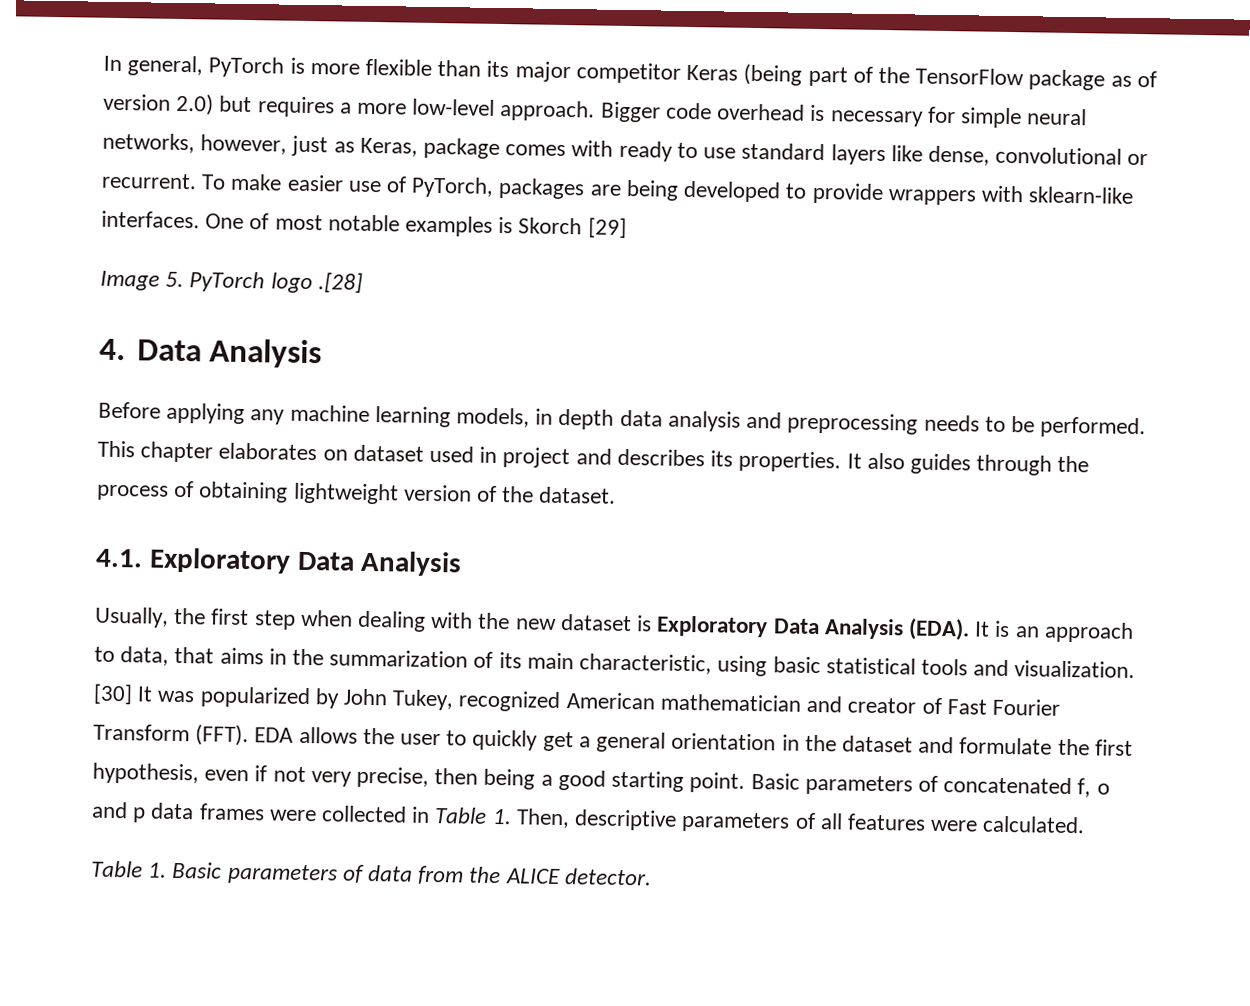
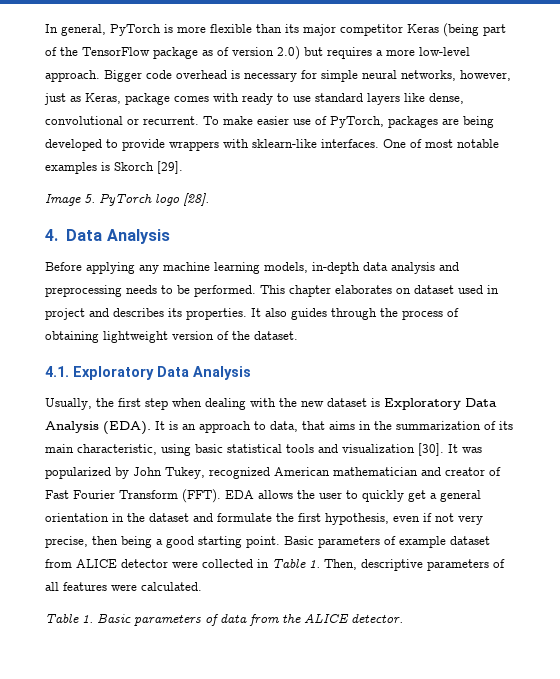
- One of most notable examples is Skorch [29]
+ One of most notable examples is Skorch [29].
- Image 5. PyTorch logo .[28]
+ Image 5. PyTorch logo [28].
- Before applying any machine learning models, in depth data analysis and preprocessing needs to be performed.
+ Before applying any machine learning models, in-depth data analysis and preprocessing needs to be performed.
- It is an approach to data, that aims in the summarization of its main characteristic, using basic statistical tools and visualization. [30] It was popularized by John Tukey, recognized American mathematician and creator of Fast Fourier Transform (FFT).
+ It is an approach to data, that aims in the summarization of its main characteristic, using basic statistical tools and visualization [30]. It was popularized by John Tukey, recognized American mathematician and creator of Fast Fourier Transform (FFT).
- Basic parameters of concatenated f, o and p data frames were collected in Table 1. Then, descriptive parameters of all features were calculated.
+ Basic parameters of example dataset from ALICE detector were collected in Table 1. Then, descriptive parameters of all features were calculated.

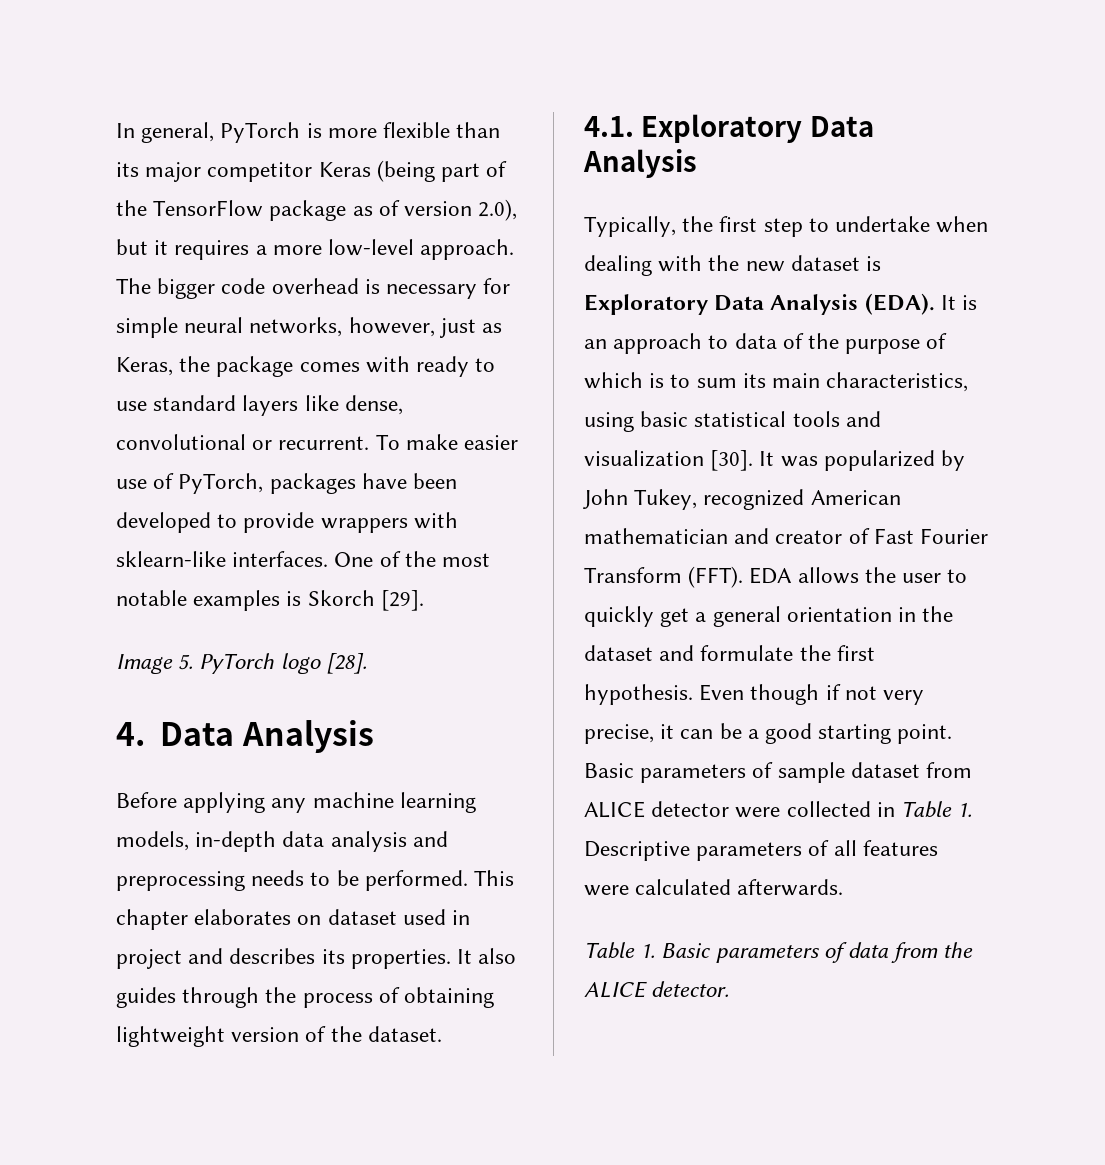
- In general, PyTorch is more flexible than its major competitor Keras (being part of the TensorFlow package as of version 2.0) but requires a more low-level approach.
+ In general, PyTorch is more flexible than its major competitor Keras (being part of the TensorFlow package as of version 2.0), but it requires a more low-level approach.
- Bigger code overhead is necessary for simple neural networks, however, just as Keras, package comes with ready to use standard layers like dense, convolutional or recurrent.
+ The bigger code overhead is necessary for simple neural networks, however, just as Keras, the package comes with ready to use standard layers like dense, convolutional or recurrent.
- To make easier use of PyTorch, packages are being developed to provide wrappers with sklearn-like interfaces.
+ To make easier use of PyTorch, packages have been developed to provide wrappers with sklearn-like interfaces.
- One of most notable examples is Skorch [29].
+ One of the most notable examples is Skorch [29].
- Usually, the first step when dealing with the new dataset is Exploratory Data Analysis (EDA).
+ Typically, the first step to undertake when dealing with the new dataset is Exploratory Data Analysis (EDA).
- It is an approach to data, that aims in the summarization of its main characteristic, using basic statistical tools and visualization [30].
+ It is an approach to data of the purpose of which is to sum its main characteristics, using basic statistical tools and visualization [30].
- EDA allows the user to quickly get a general orientation in the dataset and formulate the first hypothesis, even if not very precise, then being a good starting point.
+ EDA allows the user to quickly get a general orientation in the dataset and formulate the first hypothesis. Even though if not very precise, it can be a good starting point.
- Basic parameters of example dataset from ALICE detector were collected in Table 1. Then, descriptive parameters of all features were calculated.
+ Basic parameters of sample dataset from ALICE detector were collected in Table 1. Descriptive parameters of all features were calculated afterwards.

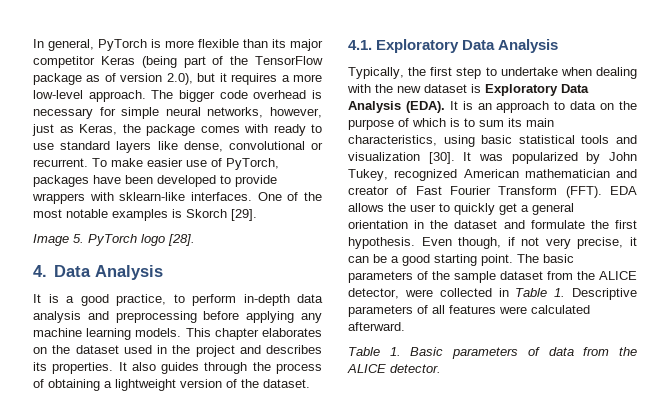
- Before applying any machine learning models, in-depth data analysis and preprocessing needs to be performed.
+ It is a good practice, to perform in-depth data analysis and preprocessing before applying any machine learning models.
- This chapter elaborates on dataset used in project and describes its properties.
+ This chapter elaborates on the dataset used in the project and describes its properties.
- It also guides through the process of obtaining lightweight version of the dataset.
+ It also guides through the process of obtaining a lightweight version of the dataset.
- It is an approach to data of the purpose of which is to sum its main characteristics, using basic statistical tools and visualization [30].
+ It is an approach to data on the purpose of which is to sum its main characteristics, using basic statistical tools and visualization [30].
- Even though if not very precise, it can be a good starting point.
+ Even though, if not very precise, it can be a good starting point.
- Basic parameters of sample dataset from ALICE detector were collected in Table 1. Descriptive parameters of all features were calculated afterwards.
+ The basic parameters of the sample dataset from the ALICE detector, were collected in Table 1. Descriptive parameters of all features were calculated afterward.

